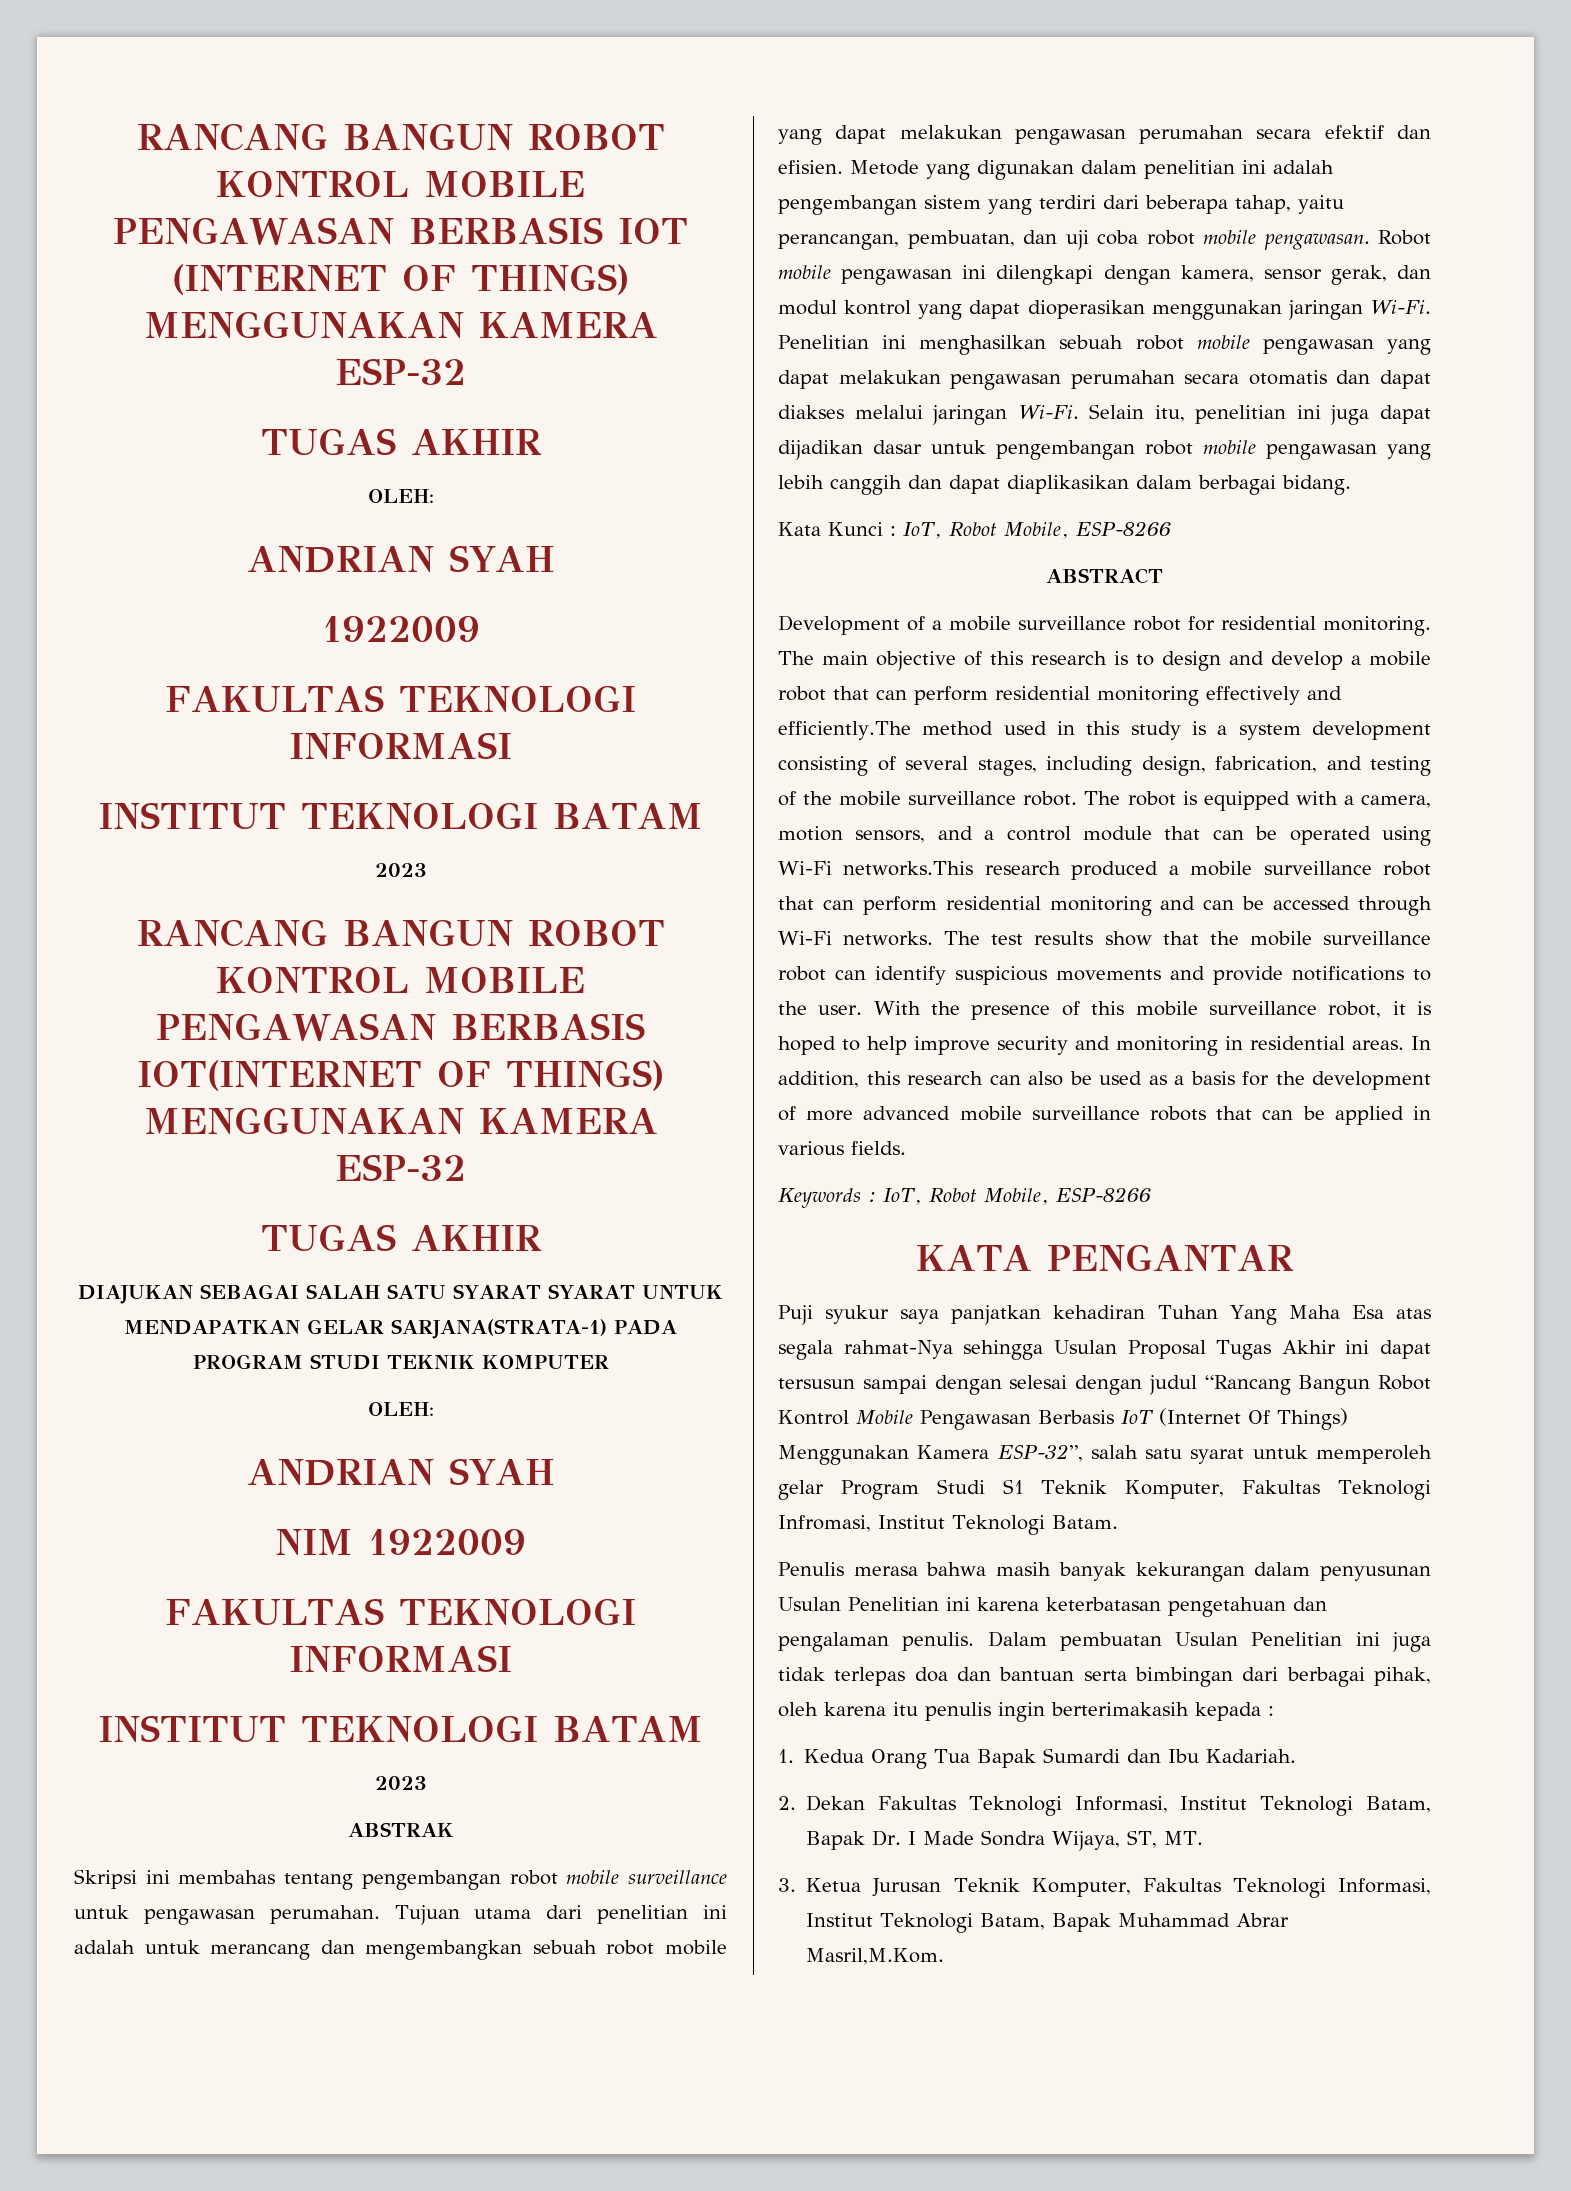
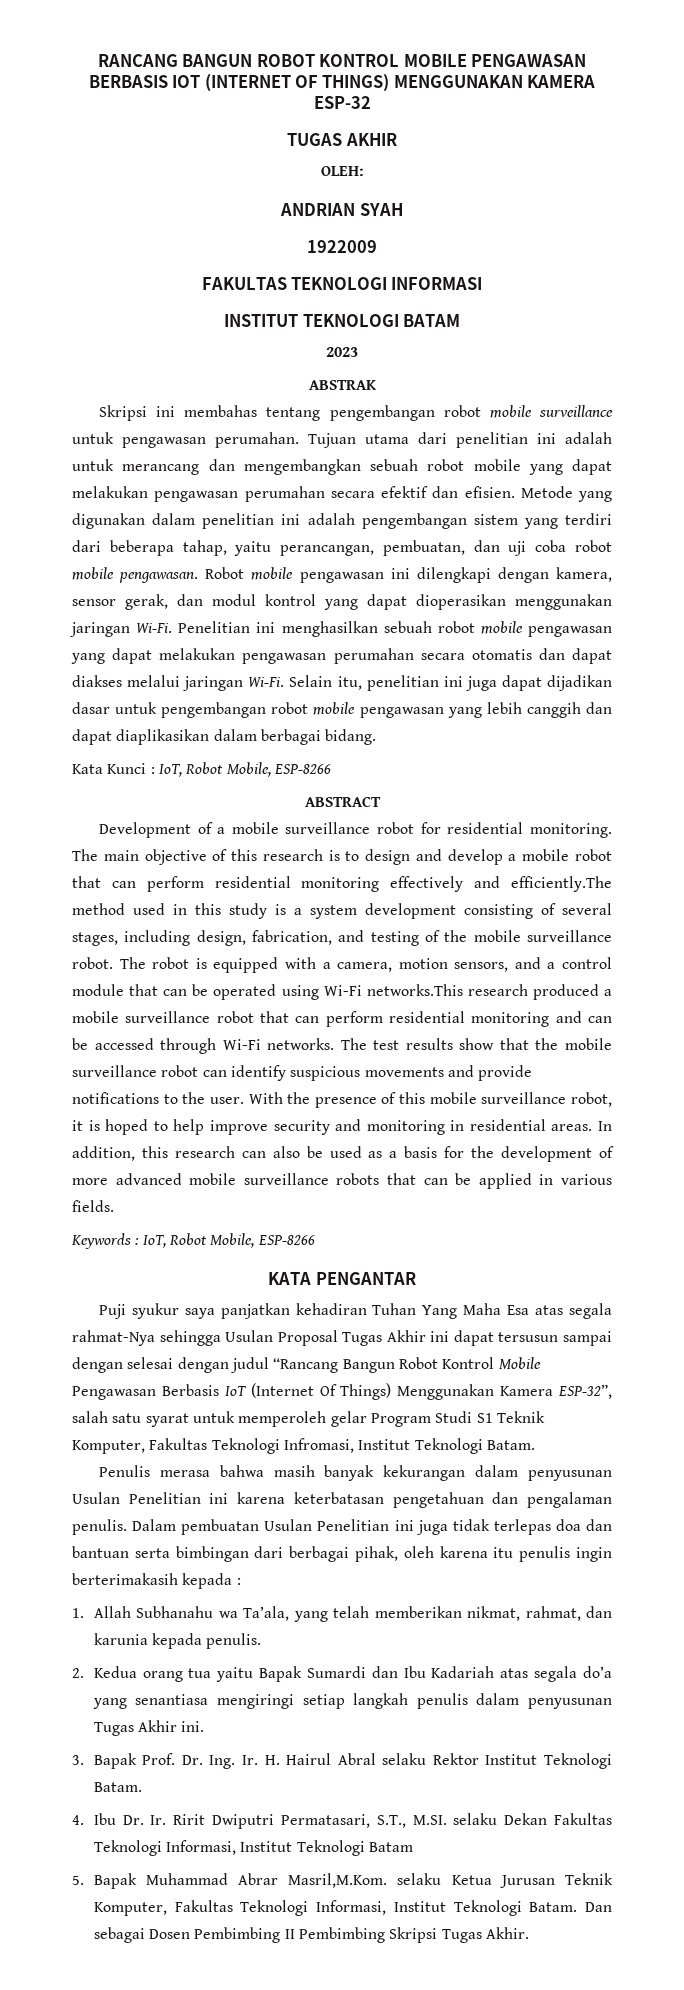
- RANCANG BANGUN ROBOT KONTROL MOBILE PENGAWASAN BERBASIS IOT(INTERNET OF THINGS) MENGGUNAKAN KAMERA ESP-32
- TUGAS AKHIR
- DIAJUKAN SEBAGAI SALAH SATU SYARAT SYARAT UNTUK MENDAPATKAN GELAR SARJANA(STRATA-1) PADA PROGRAM STUDI TEKNIK KOMPUTER
- OLEH:
- ANDRIAN SYAH
- NIM 1922009
- FAKULTAS TEKNOLOGI INFORMASI
- INSTITUT TEKNOLOGI BATAM
- 2023
- 1. Kedua Orang Tua Bapak Sumardi dan Ibu Kadariah.
- 2. Dekan Fakultas Teknologi Informasi, Institut Teknologi Batam, Bapak Dr. I Made Sondra Wijaya, ST, MT.
- 3. Ketua Jurusan Teknik Komputer, Fakultas Teknologi Informasi, Institut Teknologi Batam, Bapak Muhammad Abrar Masril,M.Kom.
+ 1. Allah Subhanahu wa Ta’ala, yang telah memberikan nikmat, rahmat, dan karunia kepada penulis.
+ 2. Kedua orang tua yaitu Bapak Sumardi dan Ibu Kadariah atas segala do’a yang senantiasa mengiringi setiap langkah penulis dalam penyusunan Tugas Akhir ini.
+ 3. Bapak Prof. Dr. Ing. Ir. H. Hairul Abral selaku Rektor Institut Teknologi Batam.
+ 4. Ibu Dr. Ir. Ririt Dwiputri Permatasari, S.T., M.SI. selaku Dekan Fakultas Teknologi Informasi, Institut Teknologi Batam
+ 5. Bapak Muhammad Abrar Masril,M.Kom. selaku Ketua Jurusan Teknik Komputer, Fakultas Teknologi Informasi, Institut Teknologi Batam. Dan sebagai Dosen Pembimbing II Pembimbing Skripsi Tugas Akhir.

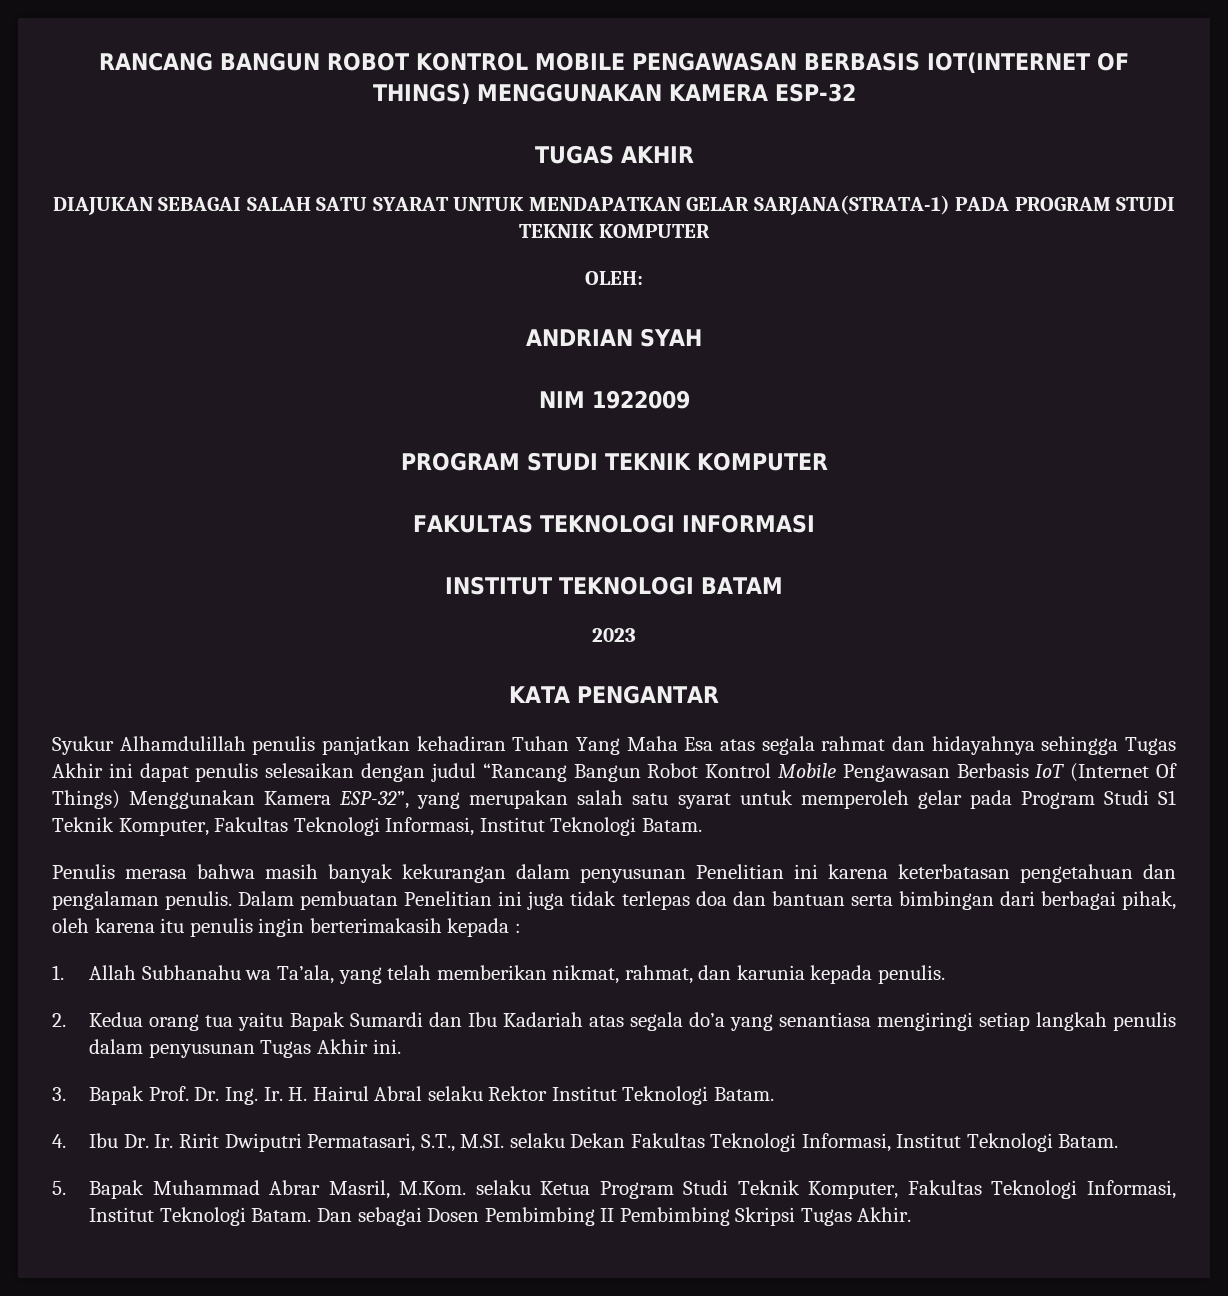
- RANCANG BANGUN ROBOT KONTROL MOBILE PENGAWASAN BERBASIS IOT (INTERNET OF THINGS) MENGGUNAKAN KAMERA ESP-32
+ RANCANG BANGUN ROBOT KONTROL MOBILE PENGAWASAN BERBASIS IOT(INTERNET OF THINGS) MENGGUNAKAN KAMERA ESP-32
+ DIAJUKAN SEBAGAI SALAH SATU SYARAT UNTUK MENDAPATKAN GELAR SARJANA(STRATA-1) PADA PROGRAM STUDI TEKNIK KOMPUTER
- 1922009
+ NIM 1922009
+ PROGRAM STUDI TEKNIK KOMPUTER
- ABSTRAK
- Skripsi ini membahas tentang pengembangan robot mobile surveillance untuk pengawasan perumahan. Tujuan utama dari penelitian ini adalah untuk merancang dan mengembangkan sebuah robot mobile yang dapat melakukan pengawasan perumahan secara efektif dan efisien. Metode yang digunakan dalam penelitian ini adalah pengembangan sistem yang terdiri dari beberapa tahap, yaitu perancangan, pembuatan, dan uji coba robot mobile pengawasan. Robot mobile pengawasan ini dilengkapi dengan kamera, sensor gerak, dan modul kontrol yang dapat dioperasikan menggunakan jaringan Wi-Fi. Penelitian ini menghasilkan sebuah robot mobile pengawasan yang dapat melakukan pengawasan perumahan secara otomatis dan dapat diakses melalui jaringan Wi-Fi. Selain itu, penelitian ini juga dapat dijadikan dasar untuk pengembangan robot mobile pengawasan yang lebih canggih dan dapat diaplikasikan dalam berbagai bidang.
- Kata Kunci : IoT, Robot Mobile, ESP-8266
- ABSTRACT
- Development of a mobile surveillance robot for residential monitoring. The main objective of this research is to design and develop a mobile robot that can perform residential monitoring effectively and efficiently.The method used in this study is a system development consisting of several stages, including design, fabrication, and testing of the mobile surveillance robot. The robot is equipped with a camera, motion sensors, and a control module that can be operated using Wi-Fi networks.This research produced a mobile surveillance robot that can perform residential monitoring and can be accessed through Wi-Fi networks. The test results show that the mobile surveillance robot can identify suspicious movements and provide notifications to the user. With the presence of this mobile surveillance robot, it is hoped to help improve security and monitoring in residential areas. In addition, this research can also be used as a basis for the development of more advanced mobile surveillance robots that can be applied in various fields.
- Keywords : IoT, Robot Mobile, ESP-8266
- Puji syukur saya panjatkan kehadiran Tuhan Yang Maha Esa atas segala rahmat-Nya sehingga Usulan Proposal Tugas Akhir ini dapat tersusun sampai dengan selesai dengan judul “Rancang Bangun Robot Kontrol Mobile Pengawasan Berbasis IoT (Internet Of Things) Menggunakan Kamera ESP-32”, salah satu syarat untuk memperoleh gelar Program Studi S1 Teknik Komputer, Fakultas Teknologi Infromasi, Institut Teknologi Batam.
+ Syukur Alhamdulillah penulis panjatkan kehadiran Tuhan Yang Maha Esa atas segala rahmat dan hidayahnya sehingga Tugas Akhir ini dapat penulis selesaikan dengan judul “Rancang Bangun Robot Kontrol Mobile Pengawasan Berbasis IoT (Internet Of Things) Menggunakan Kamera ESP-32”, yang merupakan salah satu syarat untuk memperoleh gelar pada Program Studi S1 Teknik Komputer, Fakultas Teknologi Informasi, Institut Teknologi Batam.
- Penulis merasa bahwa masih banyak kekurangan dalam penyusunan Usulan Penelitian ini karena keterbatasan pengetahuan dan pengalaman penulis.
+ Penulis merasa bahwa masih banyak kekurangan dalam penyusunan Penelitian ini karena keterbatasan pengetahuan dan pengalaman penulis.
- Dalam pembuatan Usulan Penelitian ini juga tidak terlepas doa dan bantuan serta bimbingan dari berbagai pihak, oleh karena itu penulis ingin berterimakasih kepada :
+ Dalam pembuatan Penelitian ini juga tidak terlepas doa dan bantuan serta bimbingan dari berbagai pihak, oleh karena itu penulis ingin berterimakasih kepada :
- 4. Ibu Dr. Ir. Ririt Dwiputri Permatasari, S.T., M.SI. selaku Dekan Fakultas Teknologi Informasi, Institut Teknologi Batam
+ 4. Ibu Dr. Ir. Ririt Dwiputri Permatasari, S.T., M.SI. selaku Dekan Fakultas Teknologi Informasi, Institut Teknologi Batam.
- 5. Bapak Muhammad Abrar Masril,M.Kom. selaku Ketua Jurusan Teknik Komputer, Fakultas Teknologi Informasi, Institut Teknologi Batam.
+ 5. Bapak Muhammad Abrar Masril, M.Kom. selaku Ketua Program Studi Teknik Komputer, Fakultas Teknologi Informasi, Institut Teknologi Batam.

